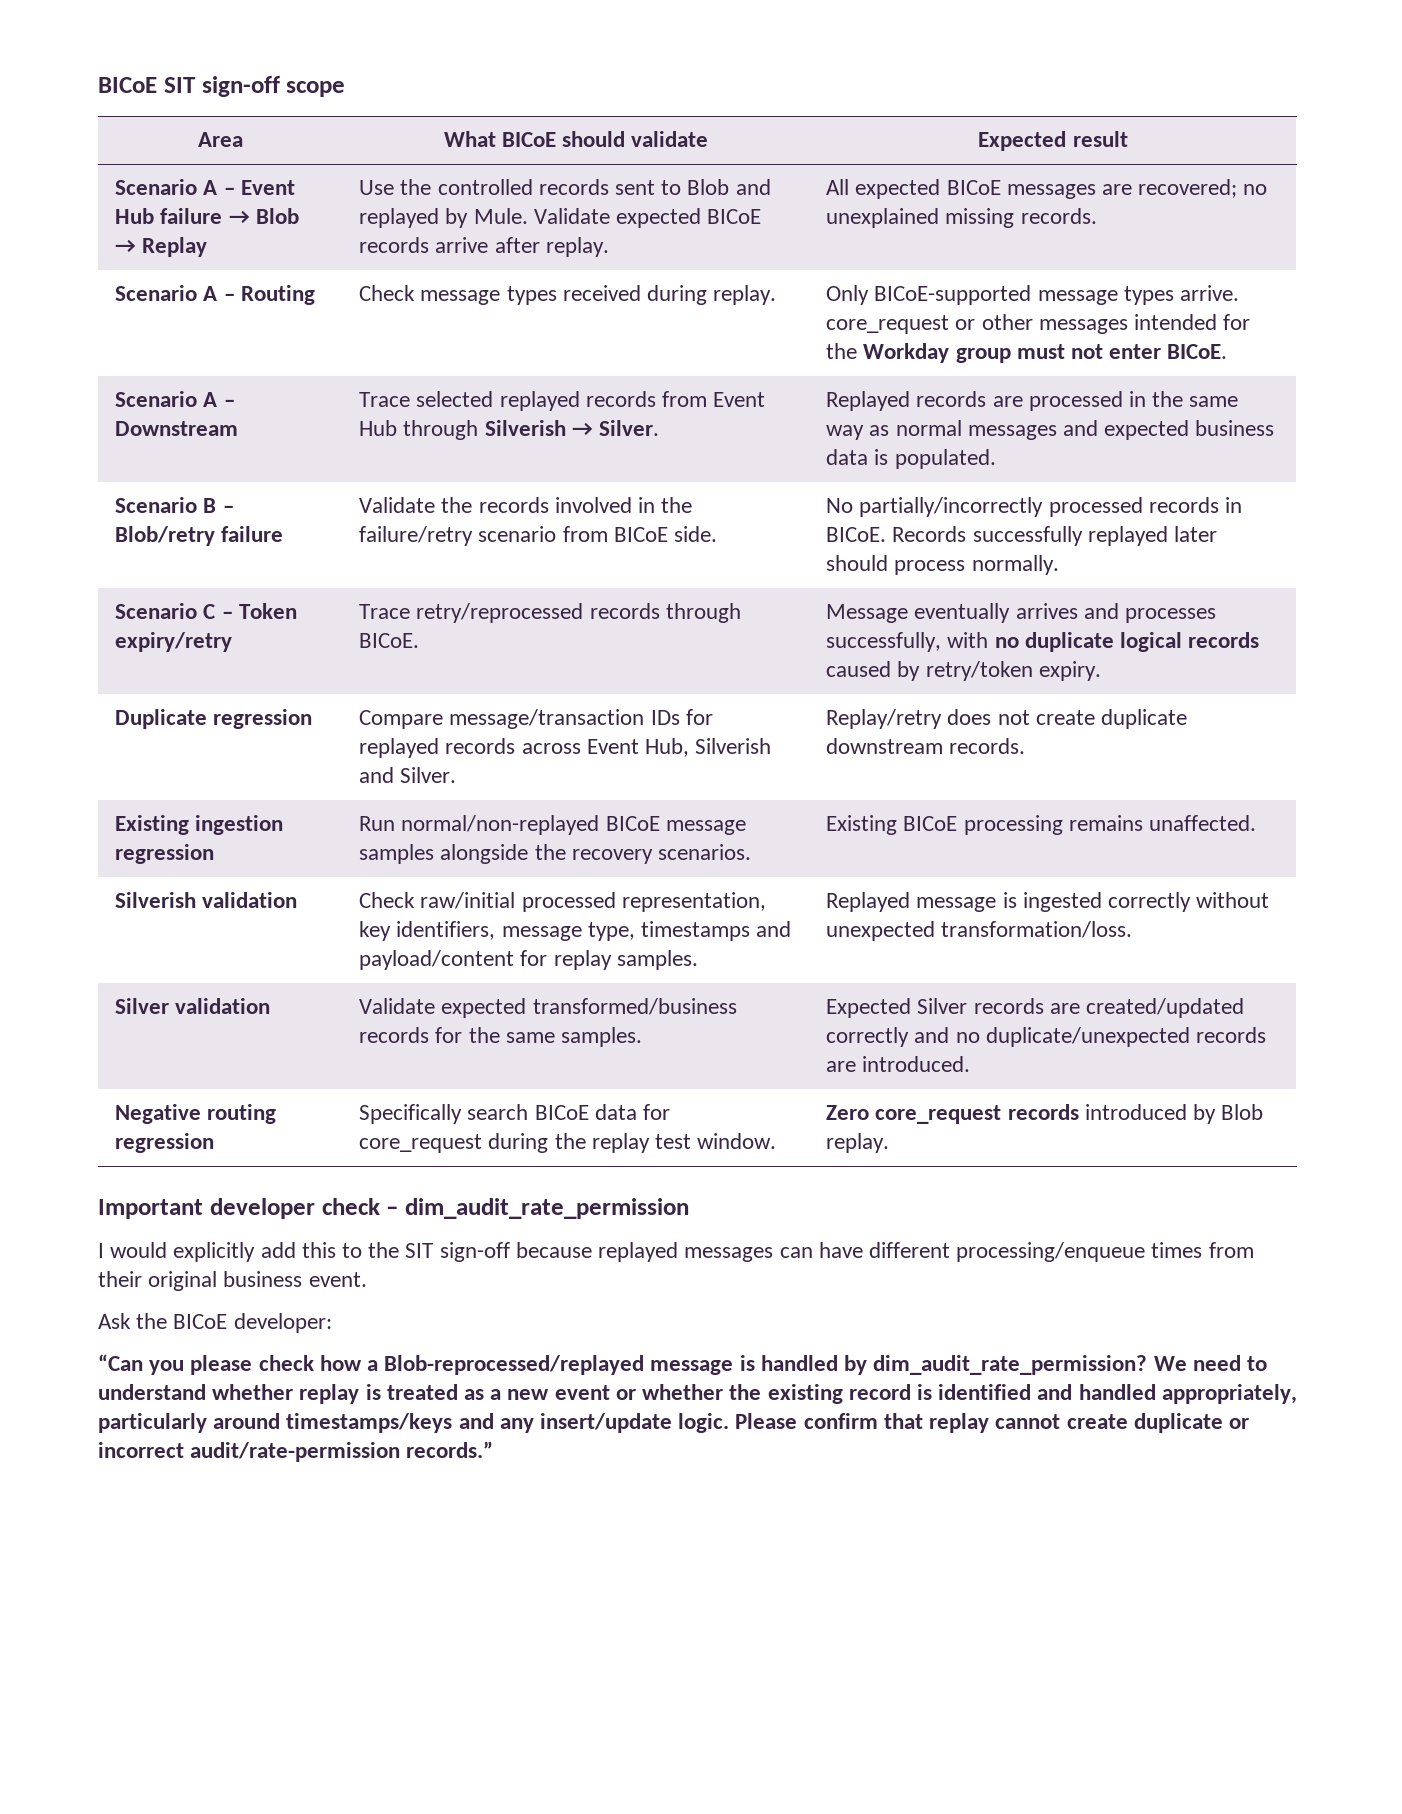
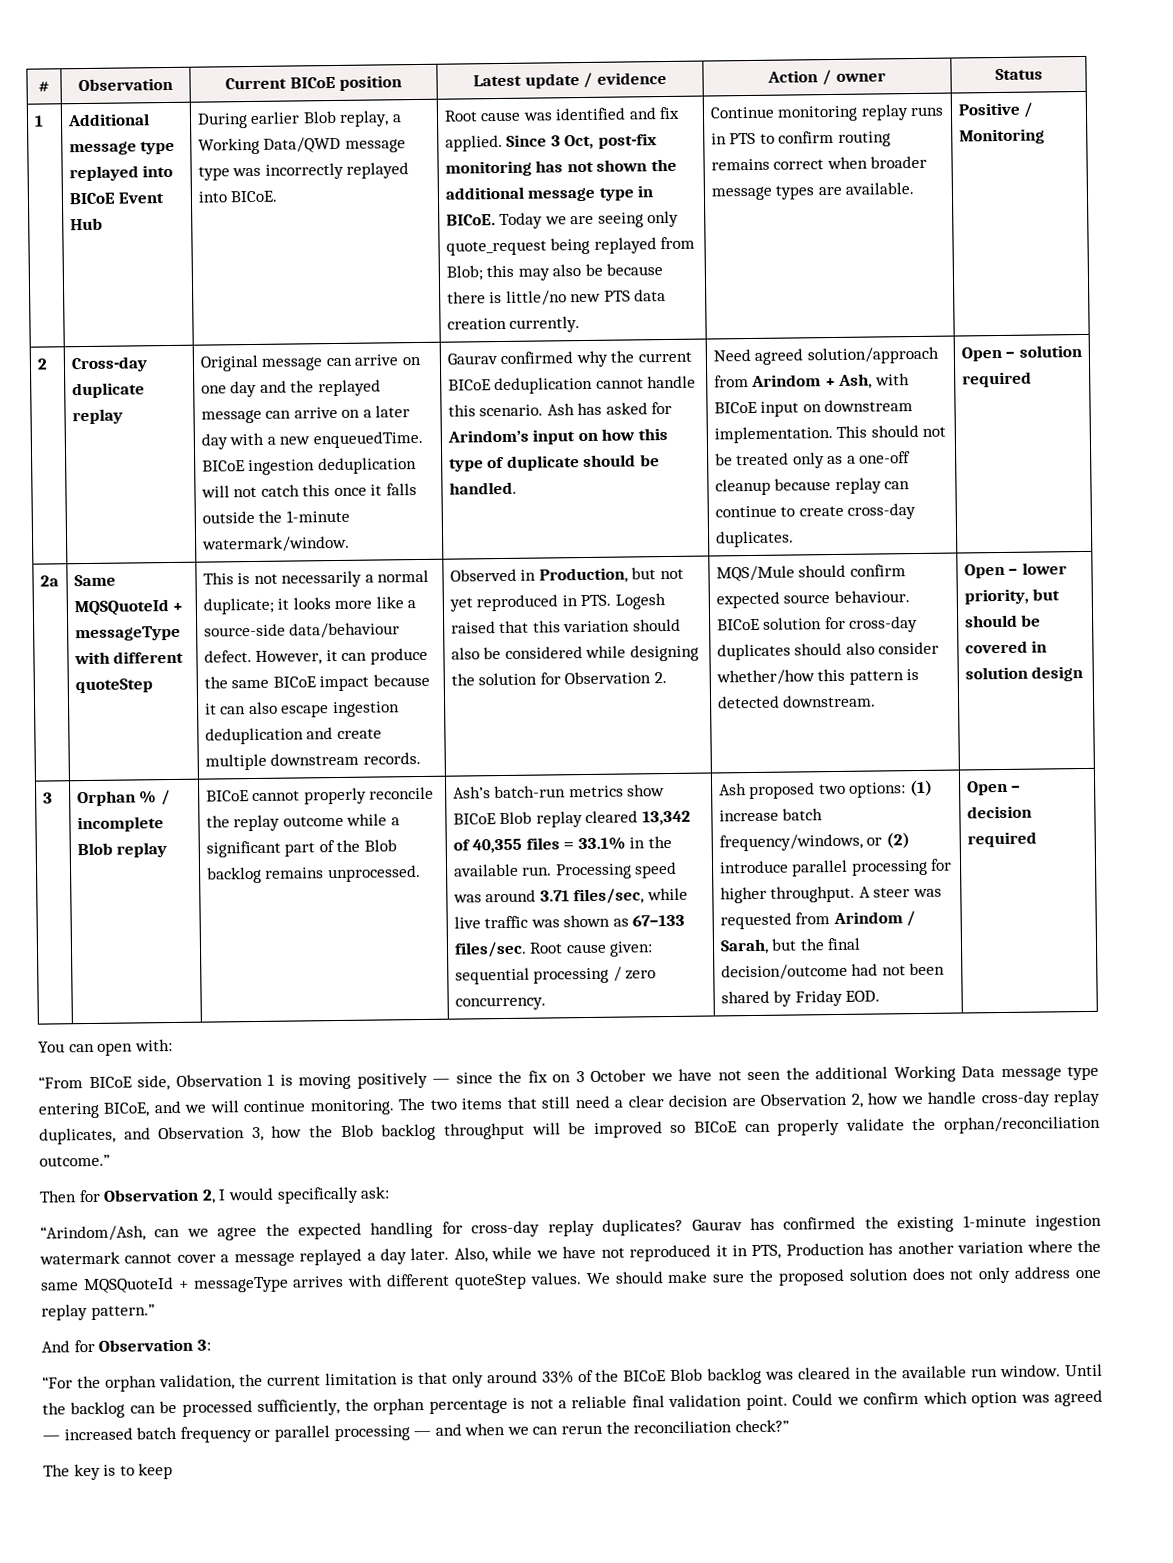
- BICoE SIT sign-off scope
- Area | What BICoE should validate | Expected result
- Scenario A – Event Hub failure → Blob → Replay | Use the controlled records sent to Blob and replayed by Mule. Validate expected BICoE records arrive after replay. | All expected BICoE messages are recovered; no unexplained missing records.
- Scenario A – Routing | Check message types received during replay. | Only BICoE-supported message types arrive. core_request or other messages intended for the Workday group must not enter BICoE.
- Scenario A – Downstream | Trace selected replayed records from Event Hub through Silverish → Silver. | Replayed records are processed in the same way as normal messages and expected business data is populated.
- Scenario B – Blob/retry failure | Validate the records involved in the failure/retry scenario from BICoE side. | No partially/incorrectly processed records in BICoE. Records successfully replayed later should process normally.
- Scenario C – Token expiry/retry | Trace retry/reprocessed records through BICoE. | Message eventually arrives and processes successfully, with no duplicate logical records caused by retry/token expiry.
- Duplicate regression | Compare message/transaction IDs for replayed records across Event Hub, Silverish and Silver. | Replay/retry does not create duplicate downstream records.
- Existing ingestion regression | Run normal/non-replayed BICoE message samples alongside the recovery scenarios. | Existing BICoE processing remains unaffected.
- Silverish validation | Check raw/initial processed representation, key identifiers, message type, timestamps and payload/content for replay samples. | Replayed message is ingested correctly without unexpected transformation/loss.
- Silver validation | Validate expected transformed/business records for the same samples. | Expected Silver records are created/updated correctly and no duplicate/unexpected records are introduced.
- Negative routing regression | Specifically search BICoE data for core_request during the replay test window. | Zero core_request records introduced by Blob replay.
- Important developer check – dim_audit_rate_permission
- I would explicitly add this to the SIT sign-off because replayed messages can have different processing/enqueue times from their original business event.
- Ask the BICoE developer:
- “Can you please check how a Blob-reprocessed/replayed message is handled by dim_audit_rate_permission? We need to understand whether replay is treated as a new event or whether the existing record is identified and handled appropriately, particularly around timestamps/keys and any insert/update logic. Please confirm that replay cannot create duplicate or incorrect audit/rate-permission records.”
+ # | Observation | Current BICoE position | Latest update / evidence | Action / owner | Status
+ 1 | Additional message type replayed into BICoE Event Hub | During earlier Blob replay, a Working Data/QWD message type was incorrectly replayed into BICoE. | Root cause was identified and fix applied. Since 3 Oct, post-fix monitoring has not shown the additional message type in BICoE. Today we are seeing only quote_request being replayed from Blob; this may also be because there is little/no new PTS data creation currently. | Continue monitoring replay runs in PTS to confirm routing remains correct when broader message types are available. | Positive / Monitoring
+ 2 | Cross-day duplicate replay | Original message can arrive on one day and the replayed message can arrive on a later day with a new enqueuedTime. BICoE ingestion deduplication will not catch this once it falls outside the 1-minute watermark/window. | Gaurav confirmed why the current BICoE deduplication cannot handle this scenario. Ash has asked for Arindom’s input on how this type of duplicate should be handled. | Need agreed solution/approach from Arindom + Ash, with BICoE input on downstream implementation. This should not be treated only as a one-off cleanup because replay can continue to create cross-day duplicates. | Open – solution required
+ 2a | Same MQSQuoteId + messageType with different quoteStep | This is not necessarily a normal duplicate; it looks more like a source-side data/behaviour defect. However, it can produce the same BICoE impact because it can also escape ingestion deduplication and create multiple downstream records. | Observed in Production, but not yet reproduced in PTS. Logesh raised that this variation should also be considered while designing the solution for Observation 2. | MQS/Mule should confirm expected source behaviour. BICoE solution for cross-day duplicates should also consider whether/how this pattern is detected downstream. | Open – lower priority, but should be covered in solution design
+ 3 | Orphan % / incomplete Blob replay | BICoE cannot properly reconcile the replay outcome while a significant part of the Blob backlog remains unprocessed. | Ash’s batch-run metrics show BICoE Blob replay cleared 13,342 of 40,355 files = 33.1% in the available run. Processing speed was around 3.71 files/sec, while live traffic was shown as 67–133 files/sec. Root cause given: sequential processing / zero concurrency. | Ash proposed two options: (1) increase batch frequency/windows, or (2) introduce parallel processing for higher throughput. A steer was requested from Arindom / Sarah, but the final decision/outcome had not been shared by Friday EOD. | Open – decision required
+ You can open with:
+ “From BICoE side, Observation 1 is moving positively — since the fix on 3 October we have not seen the additional Working Data message type entering BICoE, and we will continue monitoring. The two items that still need a clear decision are Observation 2, how we handle cross-day replay duplicates, and Observation 3, how the Blob backlog throughput will be improved so BICoE can properly validate the orphan/reconciliation outcome.”
+ Then for Observation 2, I would specifically ask:
+ “Arindom/Ash, can we agree the expected handling for cross-day replay duplicates? Gaurav has confirmed the existing 1-minute ingestion watermark cannot cover a message replayed a day later. Also, while we have not reproduced it in PTS, Production has another variation where the same MQSQuoteId + messageType arrives with different quoteStep values. We should make sure the proposed solution does not only address one replay pattern.”
+ And for Observation 3:
+ “For the orphan validation, the current limitation is that only around 33% of the BICoE Blob backlog was cleared in the available run window. Until the backlog can be processed sufficiently, the orphan percentage is not a reliable final validation point. Could we confirm which option was agreed — increased batch frequency or parallel processing — and when we can rerun the reconciliation check?”
+ The key is to keep

